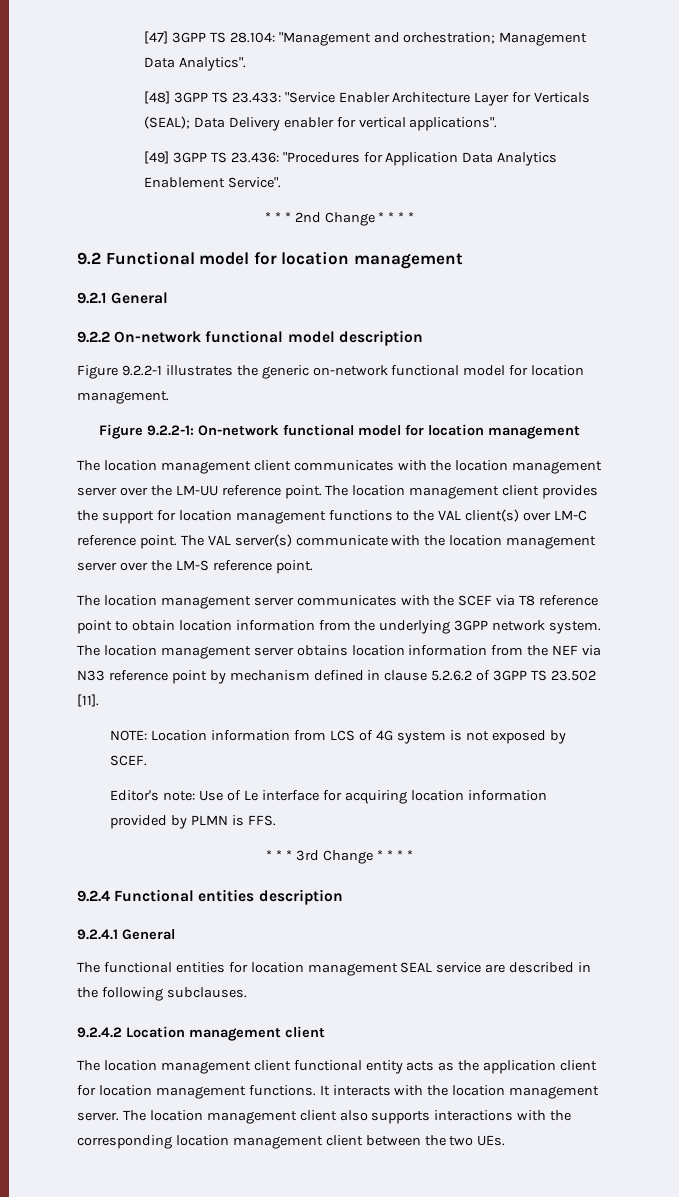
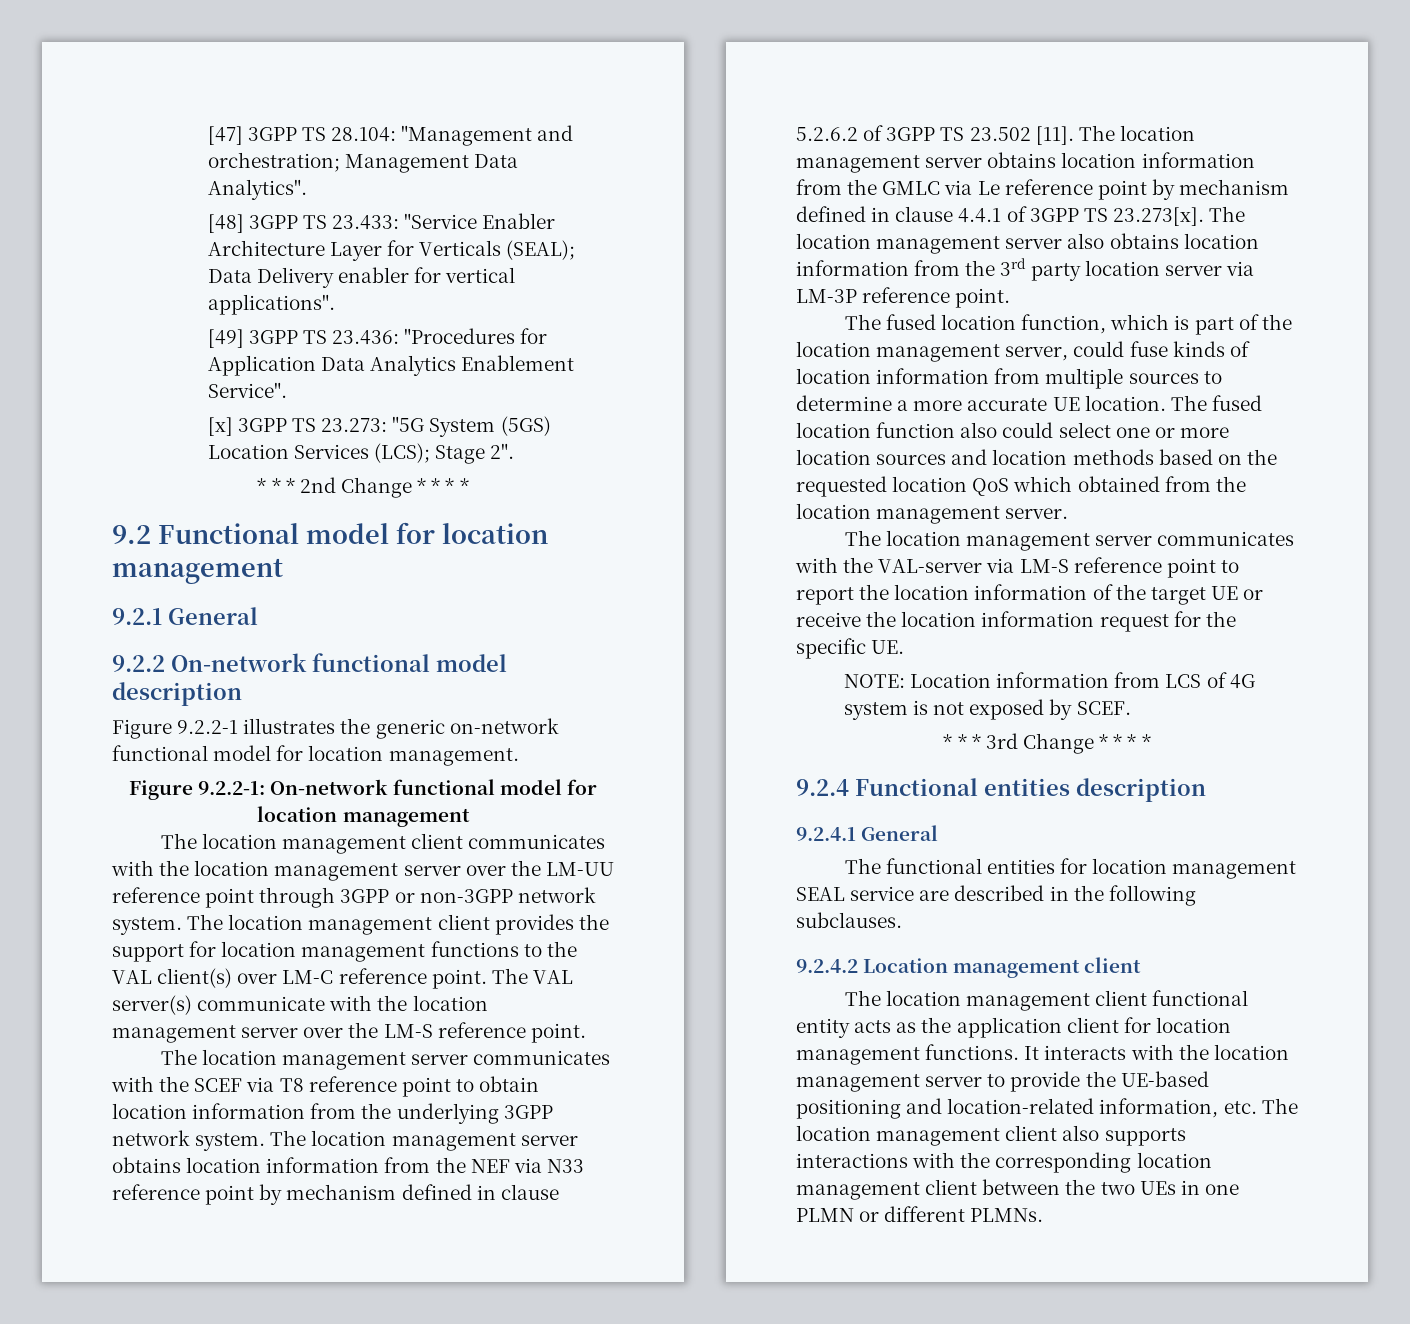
+ [x] 3GPP TS 23.273: "5G System (5GS) Location Services (LCS); Stage 2".
- The location management client communicates with the location management server over the LM-UU reference point.
+ The location management client communicates with the location management server over the LM-UU reference point through 3GPP or non-3GPP network system.
+ The location management server obtains location information from the GMLC via Le reference point by mechanism defined in clause 4.4.1 of 3GPP TS 23.273[x]. The location management server also obtains location information from the 3rd party location server via LM-3P reference point.
+ The fused location function, which is part of the location management server, could fuse kinds of location information from multiple sources to determine a more accurate UE location. The fused location function also could select one or more location sources and location methods based on the requested location QoS which obtained from the location management server.
+ The location management server communicates with the VAL-server via LM-S reference point to report the location information of the target UE or receive the location information request for the specific UE.
- Editor's note: Use of Le interface for acquiring location information provided by PLMN is FFS.
- It interacts with the location management server. The location management client also supports interactions with the corresponding location management client between the two UEs.
+ It interacts with the location management server to provide the UE-based positioning and location-related information, etc. The location management client also supports interactions with the corresponding location management client between the two UEs in one PLMN or different PLMNs.

